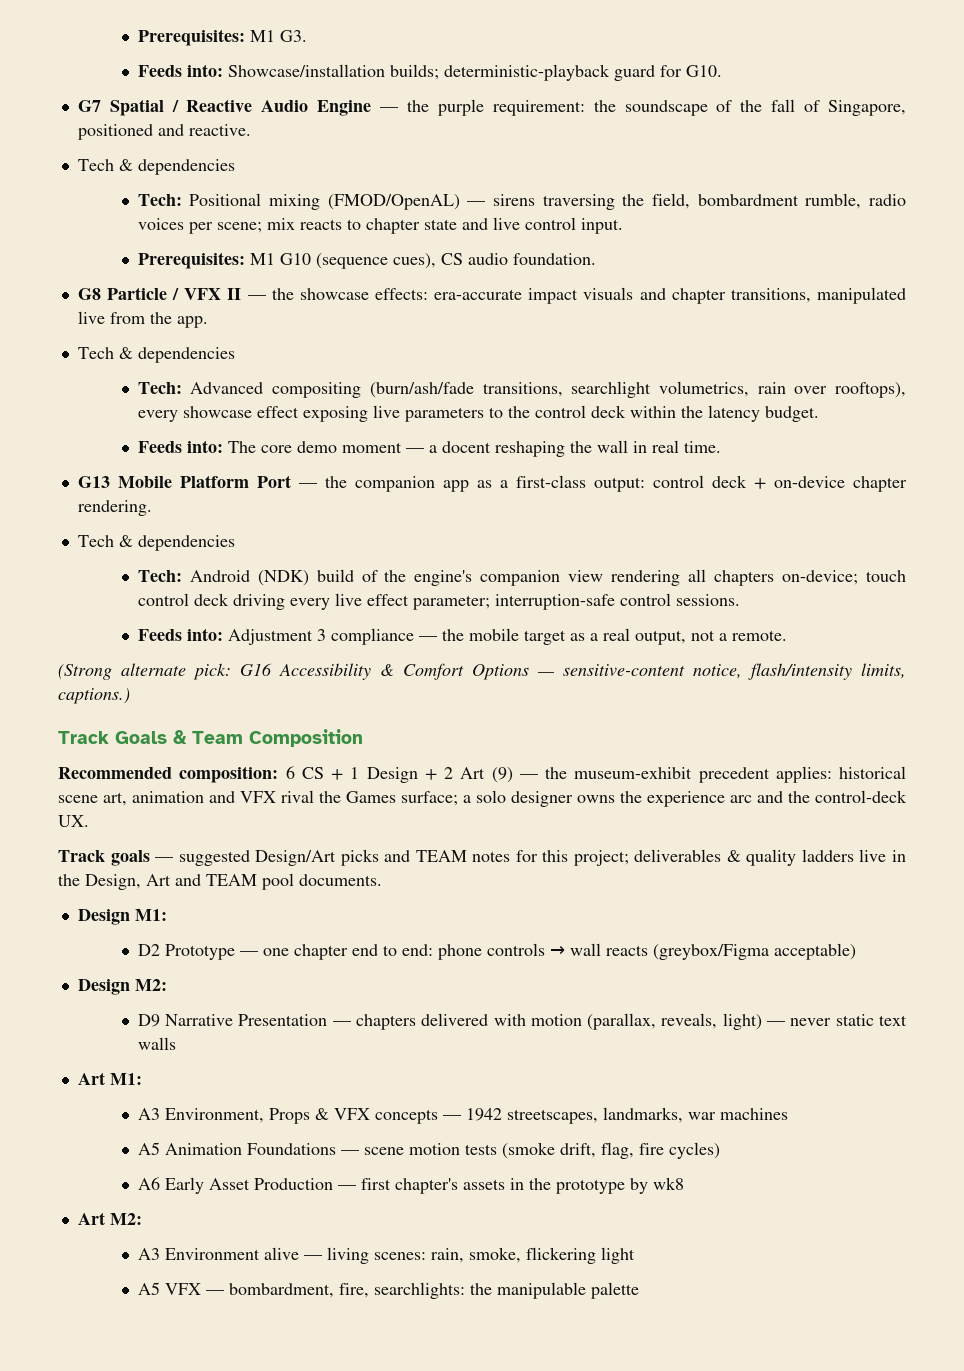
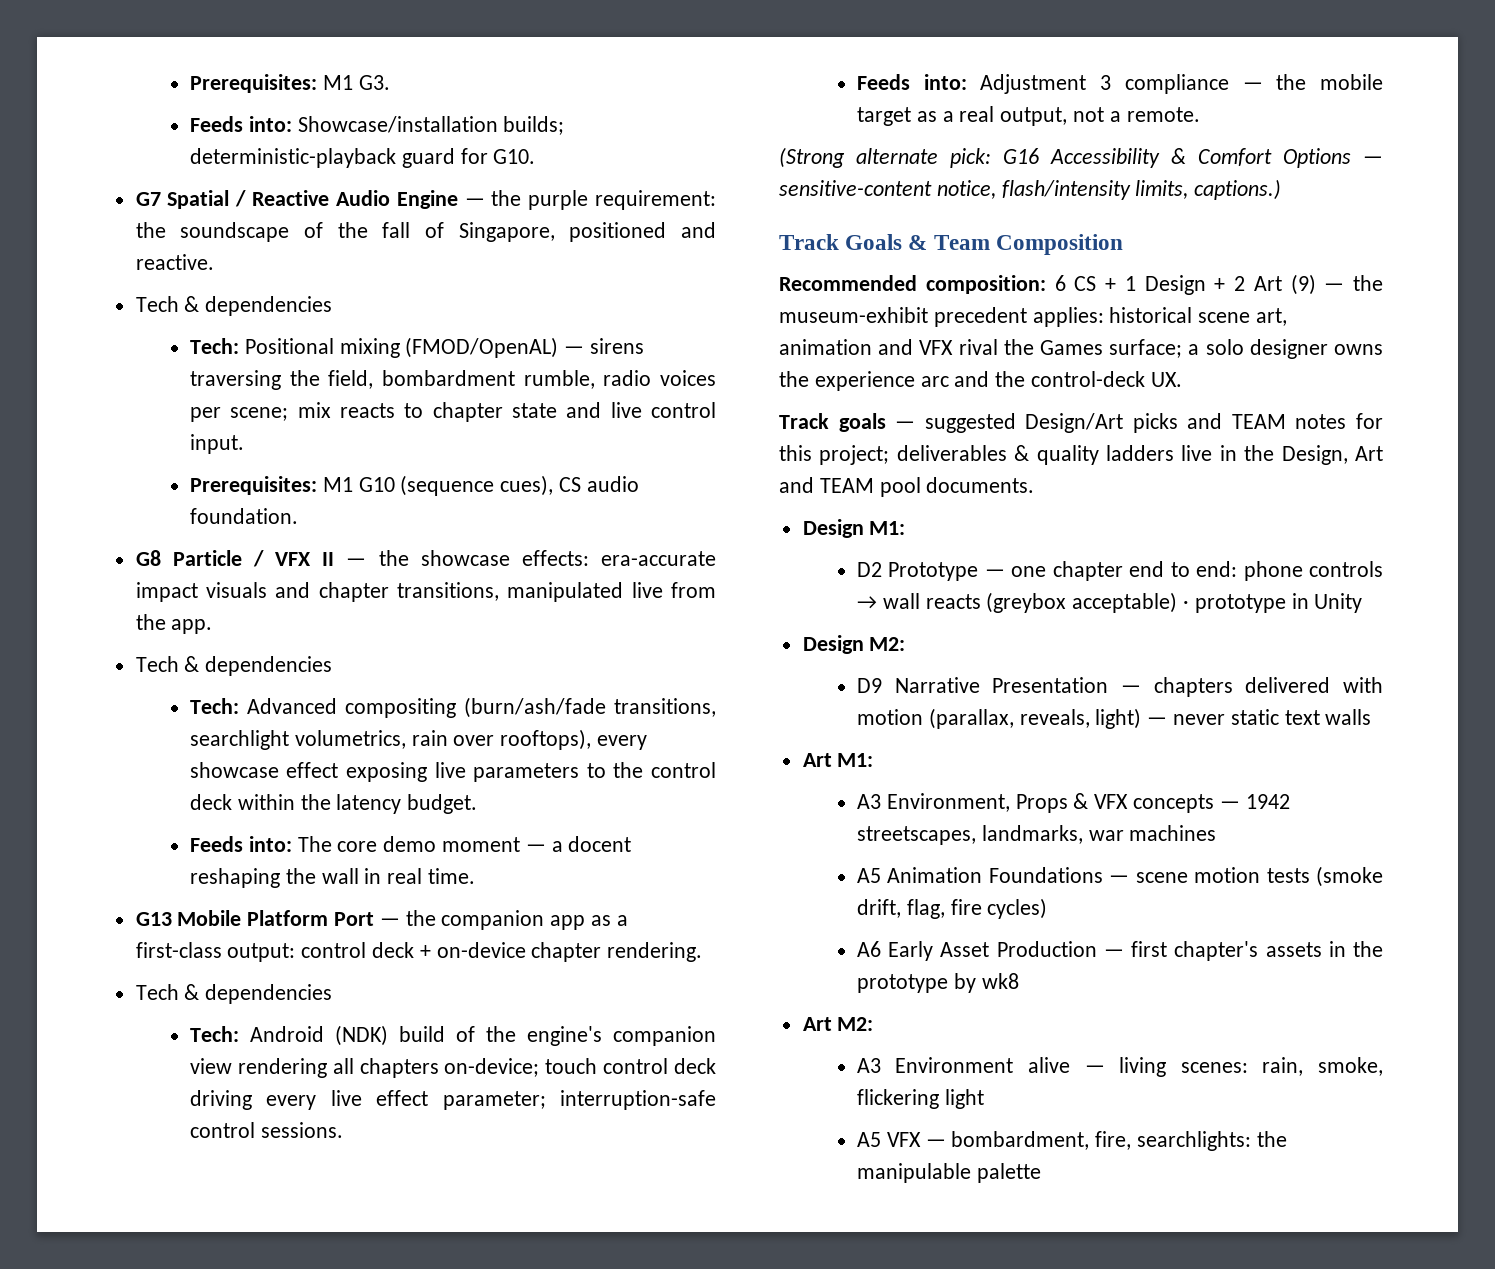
- D2 Prototype — one chapter end to end: phone controls → wall reacts (greybox/Figma acceptable)
+ D2 Prototype — one chapter end to end: phone controls → wall reacts (greybox acceptable) · prototype in Unity

